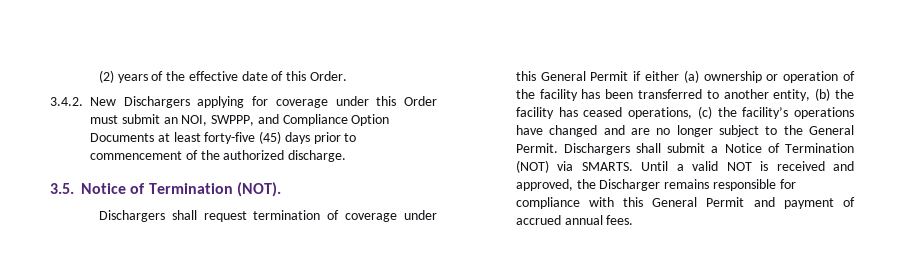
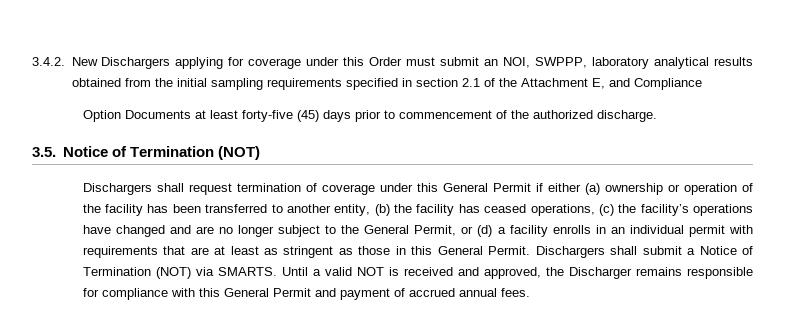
- (2) years of the effective date of this Order.
- 3.4.2. New Dischargers applying for coverage under this Order must submit an NOI, SWPPP, and Compliance Option Documents at least forty-five (45) days prior to commencement of the authorized discharge.
+ 3.4.2. New Dischargers applying for coverage under this Order must submit an NOI, SWPPP, laboratory analytical results obtained from the initial sampling requirements specified in section 2.1 of the Attachment E, and Compliance
+ Option Documents at least forty-five (45) days prior to commencement of the authorized discharge.
- 3.5. Notice of Termination (NOT).
+ 3.5. Notice of Termination (NOT)
- Dischargers shall request termination of coverage under this General Permit if either (a) ownership or operation of the facility has been transferred to another entity, (b) the facility has ceased operations, (c) the facility’s operations have changed and are no longer subject to the General Permit.
+ Dischargers shall request termination of coverage under this General Permit if either (a) ownership or operation of the facility has been transferred to another entity, (b) the facility has ceased operations, (c) the facility’s operations have changed and are no longer subject to the General Permit, or (d) a facility enrolls in an individual permit with requirements that are at least as stringent as those in this General Permit.

